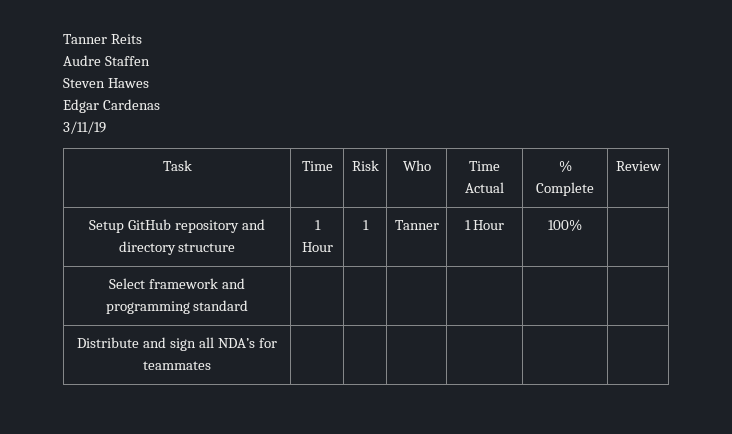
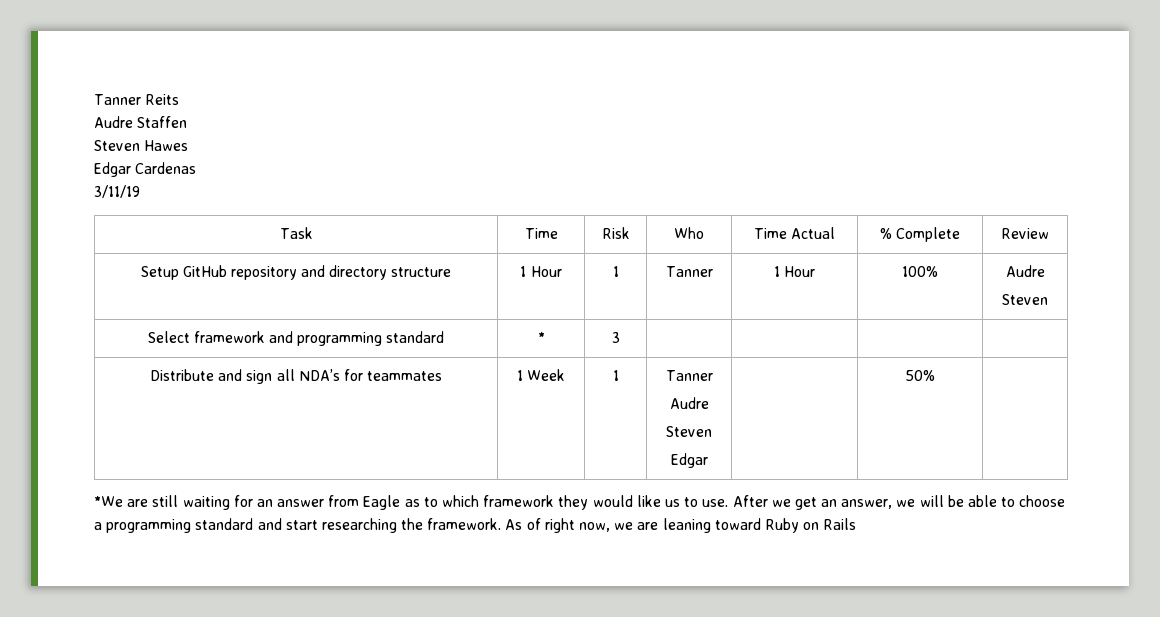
- Setup GitHub repository and directory structure | 1 Hour | 1 | Tanner | 1 Hour | 100% |
+ Setup GitHub repository and directory structure | 1 Hour | 1 | Tanner | 1 Hour | 100% | Audre
+ Steven
- Select framework and programming standard | | | | | |
+ Select framework and programming standard | * | 3 | | | |
- Distribute and sign all NDA’s for teammates | | | | | |
+ Distribute and sign all NDA’s for teammates | 1 Week | 1 | Tanner
+ Audre
+ Steven
+ Edgar | | 50% |
+ *We are still waiting for an answer from Eagle as to which framework they would like us to use. After we get an answer, we will be able to choose a programming standard and start researching the framework. As of right now, we are leaning toward Ruby on Rails

